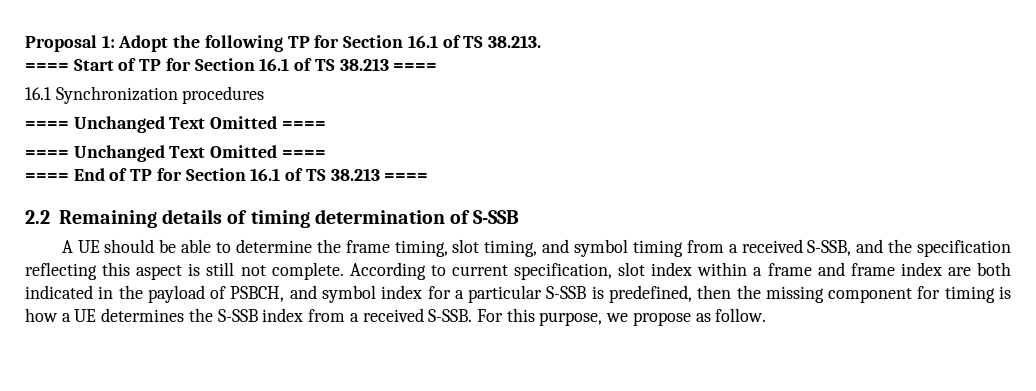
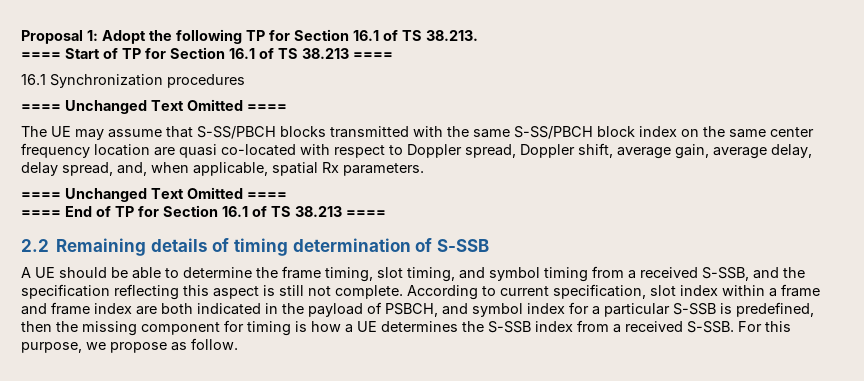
+ The UE may assume that S-SS/PBCH blocks transmitted with the same S-SS/PBCH block index on the same center frequency location are quasi co-located with respect to Doppler spread, Doppler shift, average gain, average delay, delay spread, and, when applicable, spatial Rx parameters.

